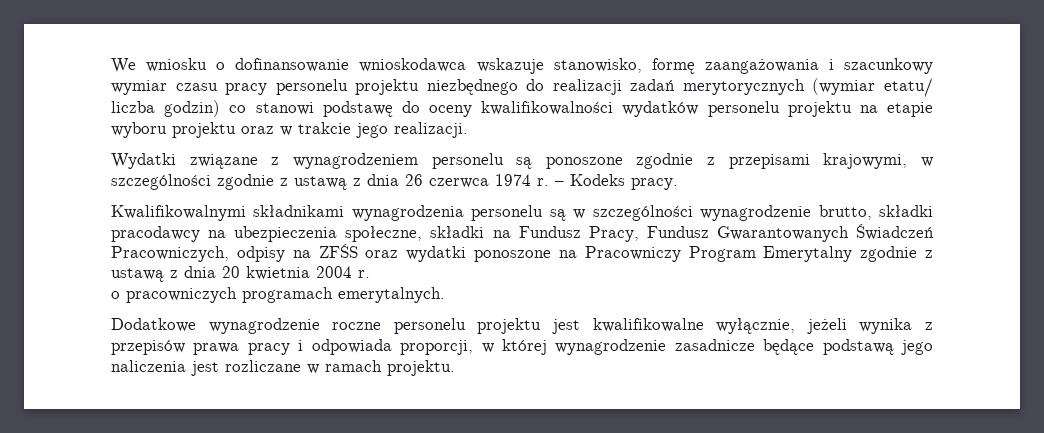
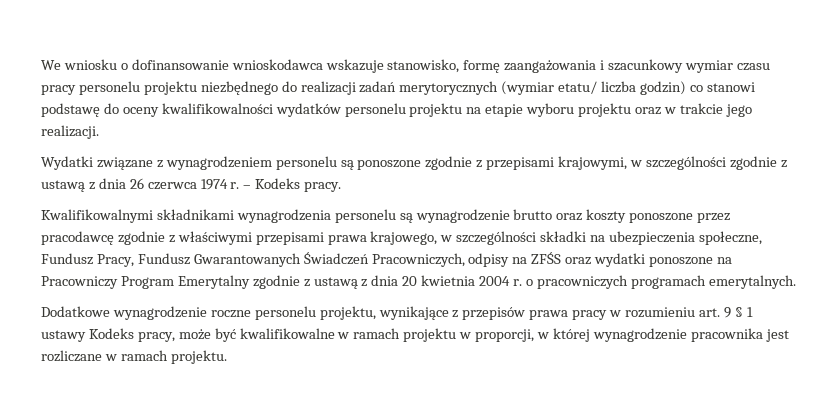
- Kwalifikowalnymi składnikami wynagrodzenia personelu są w szczególności wynagrodzenie brutto, składki pracodawcy na ubezpieczenia społeczne, składki na Fundusz Pracy, Fundusz Gwarantowanych Świadczeń Pracowniczych, odpisy na ZFŚS oraz wydatki ponoszone na Pracowniczy Program Emerytalny zgodnie z ustawą z dnia 20 kwietnia 2004 r.
- o pracowniczych programach emerytalnych.
+ Kwalifikowalnymi składnikami wynagrodzenia personelu są wynagrodzenie brutto oraz koszty ponoszone przez pracodawcę zgodnie z właściwymi przepisami prawa krajowego, w szczególności składki na ubezpieczenia społeczne, Fundusz Pracy, Fundusz Gwarantowanych Świadczeń Pracowniczych, odpisy na ZFŚS oraz wydatki ponoszone na Pracowniczy Program Emerytalny zgodnie z ustawą z dnia 20 kwietnia 2004 r. o pracowniczych programach emerytalnych.
- Dodatkowe wynagrodzenie roczne personelu projektu jest kwalifikowalne wyłącznie, jeżeli wynika z przepisów prawa pracy i odpowiada proporcji, w której wynagrodzenie zasadnicze będące podstawą jego naliczenia jest rozliczane w ramach projektu.
+ Dodatkowe wynagrodzenie roczne personelu projektu, wynikające z przepisów prawa pracy w rozumieniu art. 9 § 1 ustawy Kodeks pracy, może być kwalifikowalne w ramach projektu w proporcji, w której wynagrodzenie pracownika jest rozliczane w ramach projektu.

